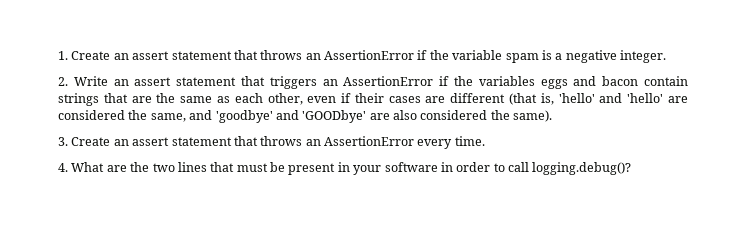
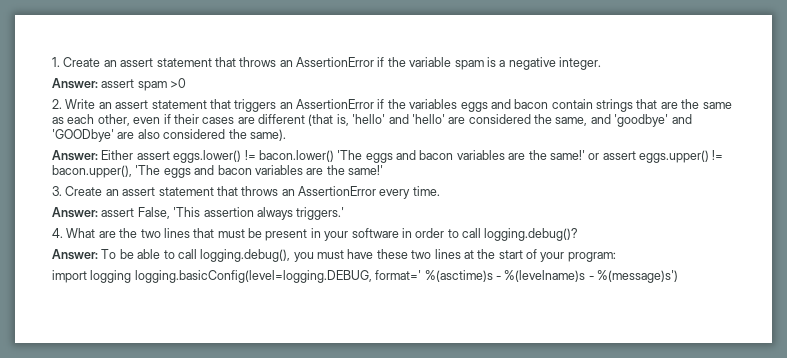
+ Answer: assert spam >0
+ Answer: Either assert eggs.lower() != bacon.lower() 'The eggs and bacon variables are the same!' or assert eggs.upper() != bacon.upper(), 'The eggs and bacon variables are the same!'
+ Answer: assert False, 'This assertion always triggers.'
+ Answer: To be able to call logging.debug(), you must have these two lines at the start of your program:
+ import logging logging.basicConfig(level=logging.DEBUG, format=' %(asctime)s - %(levelname)s - %(message)s')

